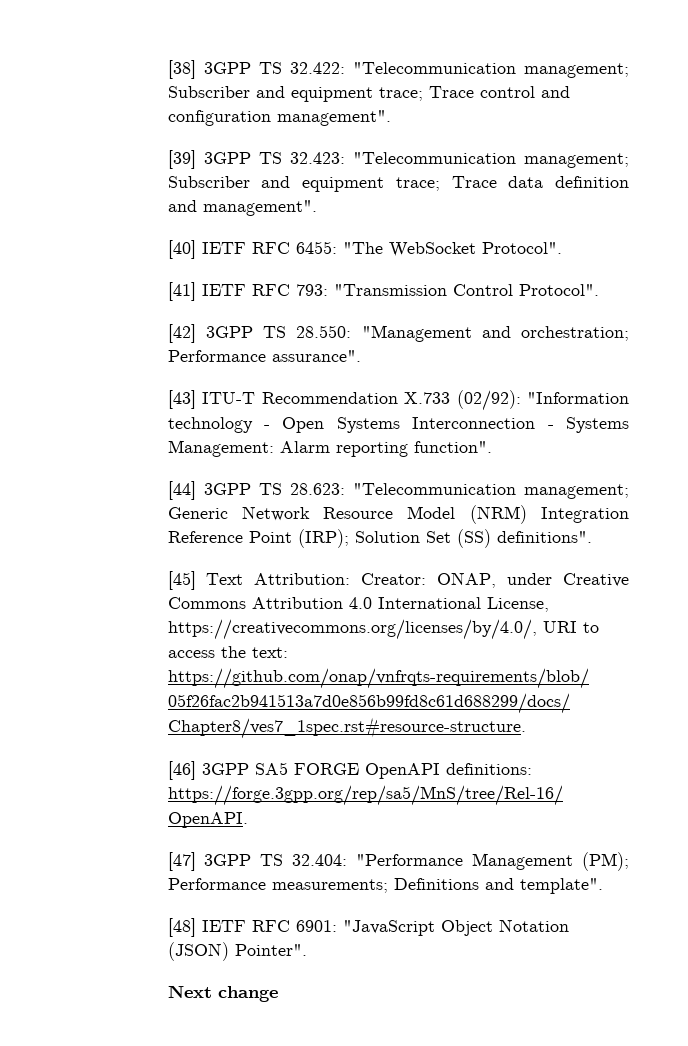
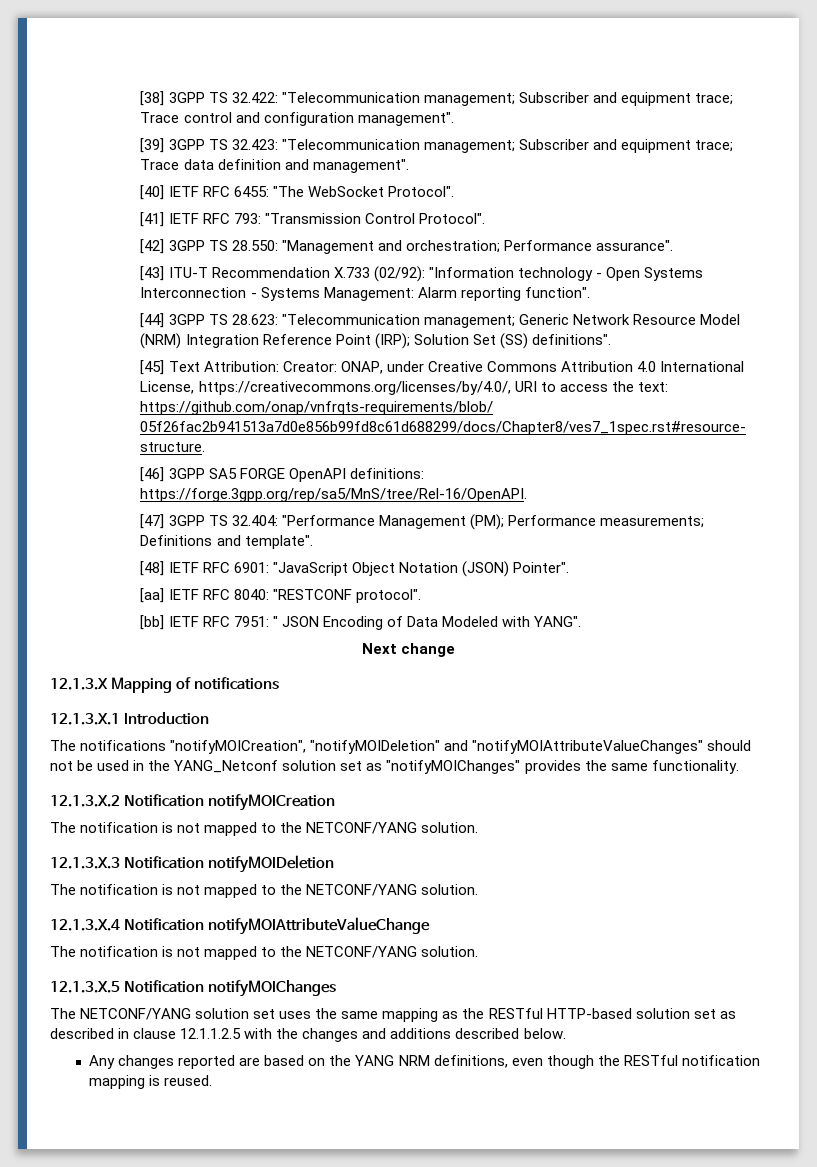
+ [aa] IETF RFC 8040: "RESTCONF protocol".
+ [bb] IETF RFC 7951: " JSON Encoding of Data Modeled with YANG".
  Next change
+ 12.1.3.X Mapping of notifications
+ 12.1.3.X.1 Introduction
+ The notifications "notifyMOICreation", "notifyMOIDeletion" and "notifyMOIAttributeValueChanges" should not be used in the YANG_Netconf solution set as "notifyMOIChanges" provides the same functionality.
+ 12.1.3.X.2 Notification notifyMOICreation
+ The notification is not mapped to the NETCONF/YANG solution.
+ 12.1.3.X.3 Notification notifyMOIDeletion
+ The notification is not mapped to the NETCONF/YANG solution.
+ 12.1.3.X.4 Notification notifyMOIAttributeValueChange
+ The notification is not mapped to the NETCONF/YANG solution.
+ 12.1.3.X.5 Notification notifyMOIChanges
+ The NETCONF/YANG solution set uses the same mapping as the RESTful HTTP-based solution set as described in clause 12.1.1.2.5 with the changes and additions described below.
+ Any changes reported are based on the YANG NRM definitions, even though the RESTful notification mapping is reused.

